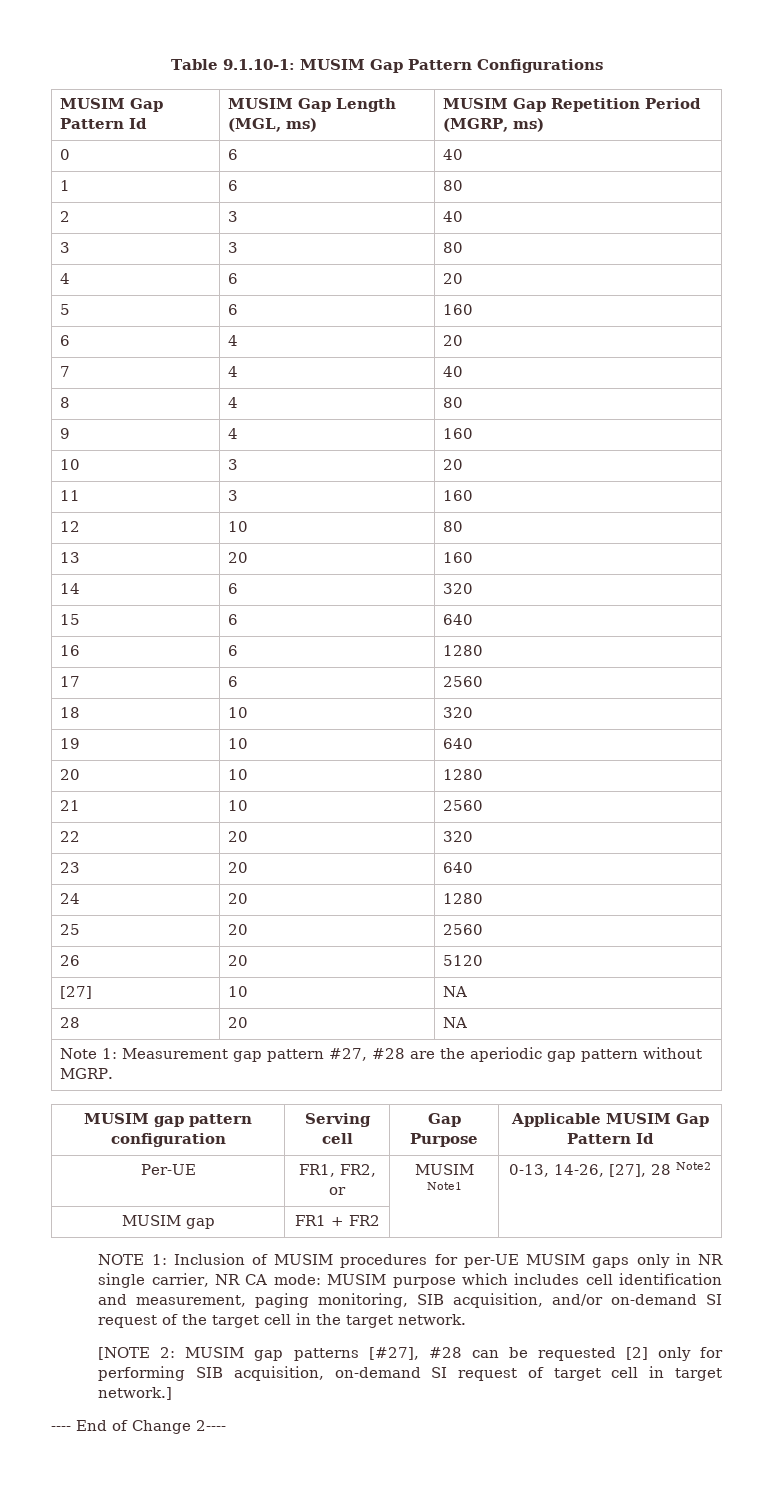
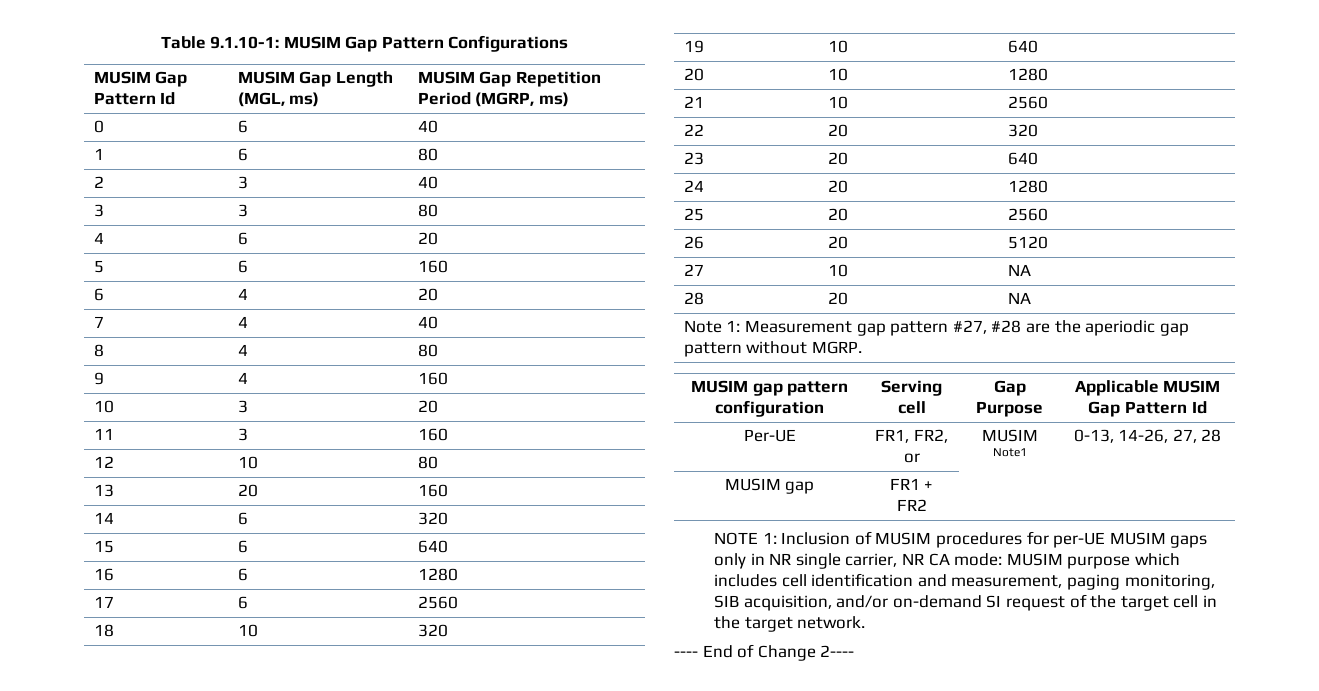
- [27] | 10 | NA
+ 27 | 10 | NA
- Per-UE | FR1, FR2, or | MUSIM Note1 | 0-13, 14-26, [27], 28 Note2
+ Per-UE | FR1, FR2, or | MUSIM Note1 | 0-13, 14-26, 27, 28
- [NOTE 2: MUSIM gap patterns [#27], #28 can be requested [2] only for performing SIB acquisition, on-demand SI request of target cell in target network.]

